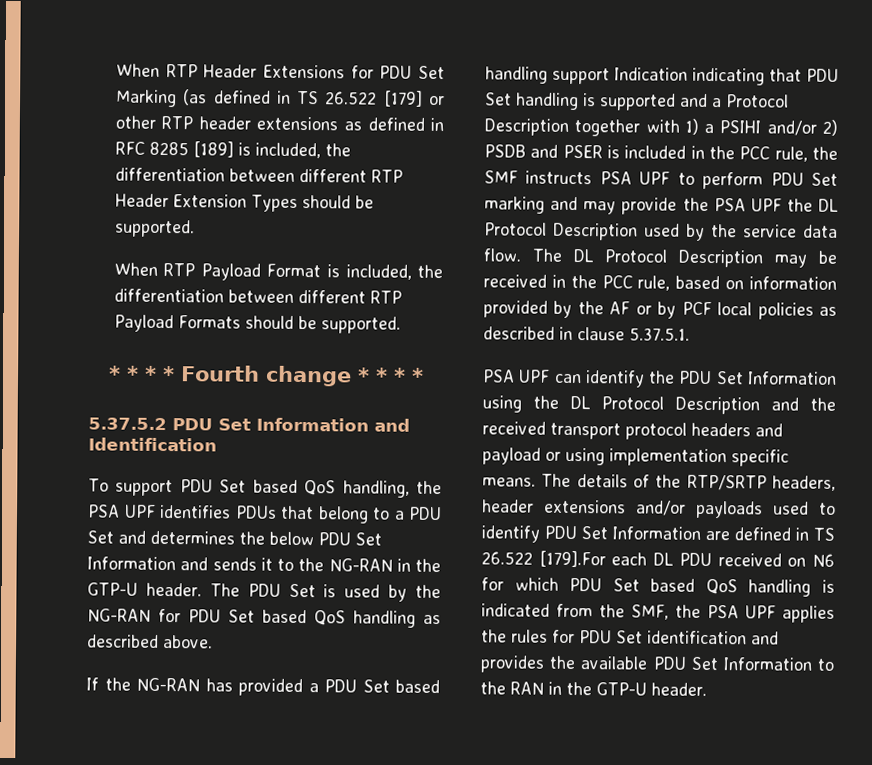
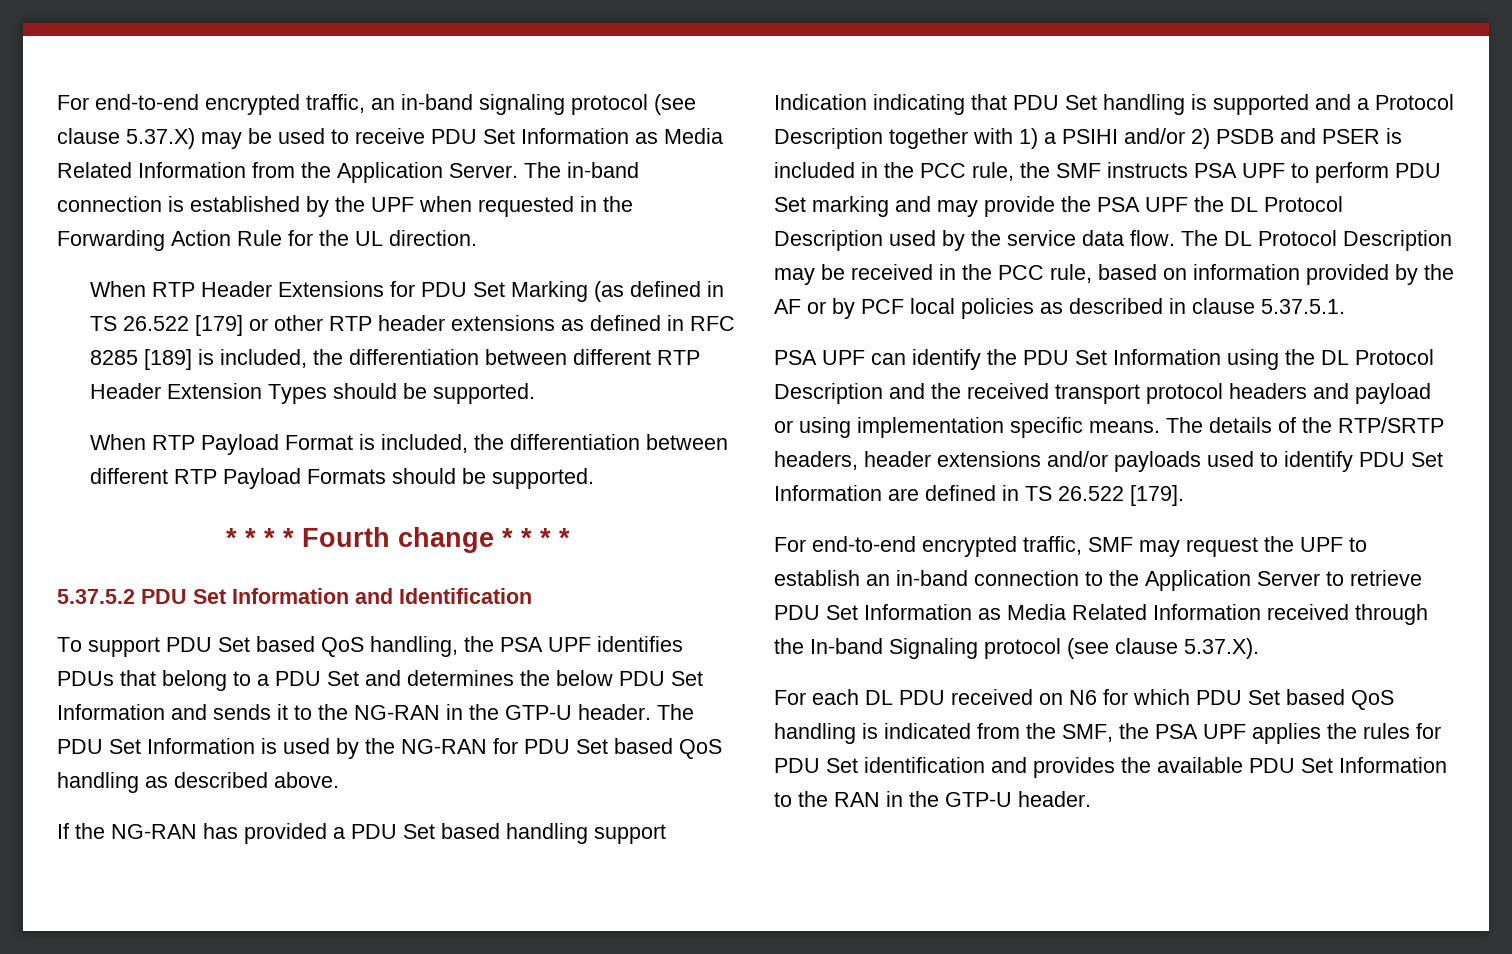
+ For end-to-end encrypted traffic, an in-band signaling protocol (see clause 5.37.X) may be used to receive PDU Set Information as Media Related Information from the Application Server. The in-band connection is established by the UPF when requested in the Forwarding Action Rule for the UL direction.
- The PDU Set is used by the NG-RAN for PDU Set based QoS handling as described above.
+ The PDU Set Information is used by the NG-RAN for PDU Set based QoS handling as described above.
- The details of the RTP/SRTP headers, header extensions and/or payloads used to identify PDU Set Information are defined in TS 26.522 [179].For each DL PDU received on N6 for which PDU Set based QoS handling is indicated from the SMF, the PSA UPF applies the rules for PDU Set identification and provides the available PDU Set Information to the RAN in the GTP-U header.
+ The details of the RTP/SRTP headers, header extensions and/or payloads used to identify PDU Set Information are defined in TS 26.522 [179].
+ For end-to-end encrypted traffic, SMF may request the UPF to establish an in-band connection to the Application Server to retrieve PDU Set Information as Media Related Information received through the In-band Signaling protocol (see clause 5.37.X).
+ For each DL PDU received on N6 for which PDU Set based QoS handling is indicated from the SMF, the PSA UPF applies the rules for PDU Set identification and provides the available PDU Set Information to the RAN in the GTP-U header.

